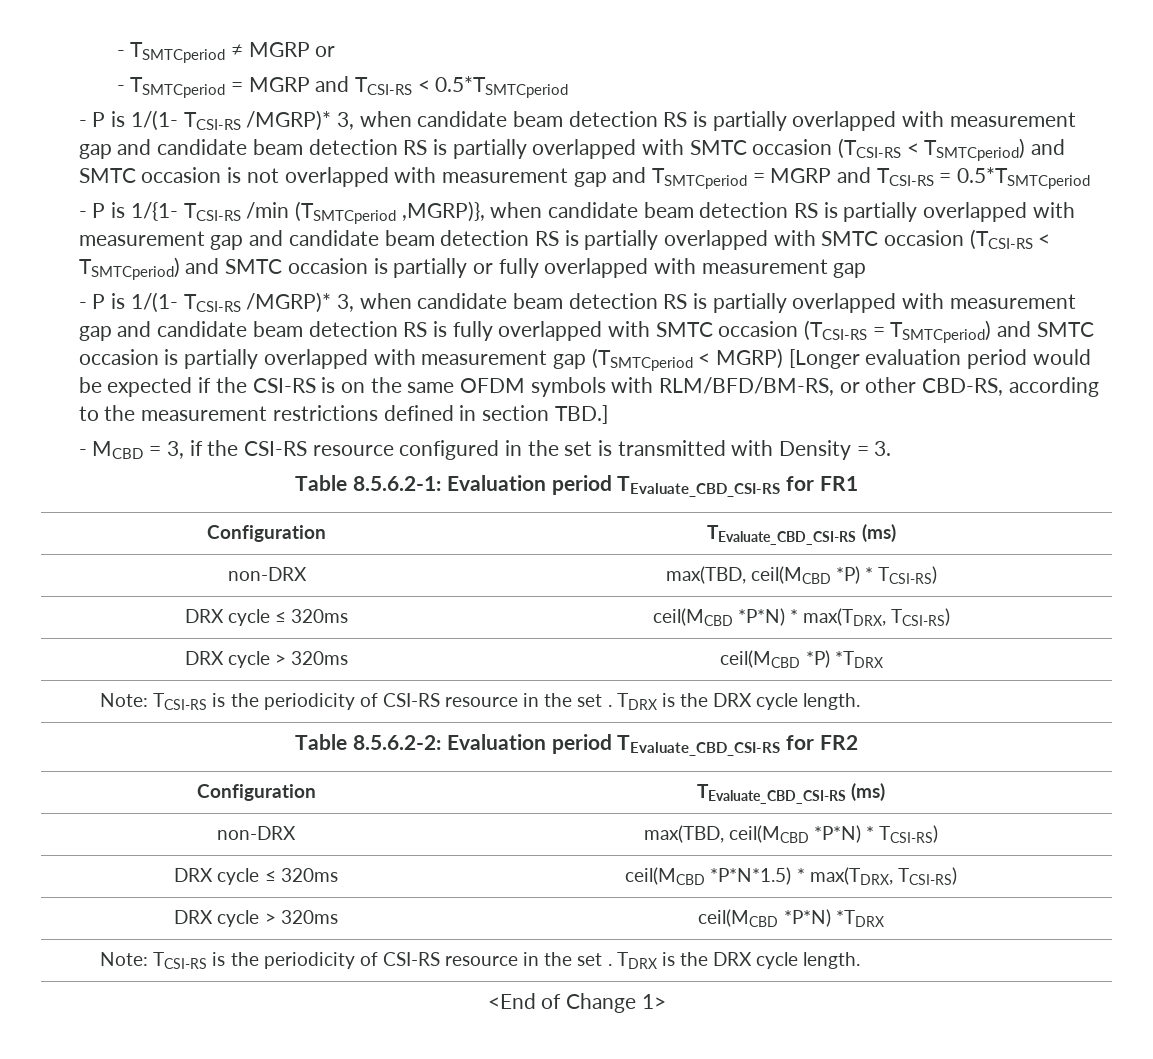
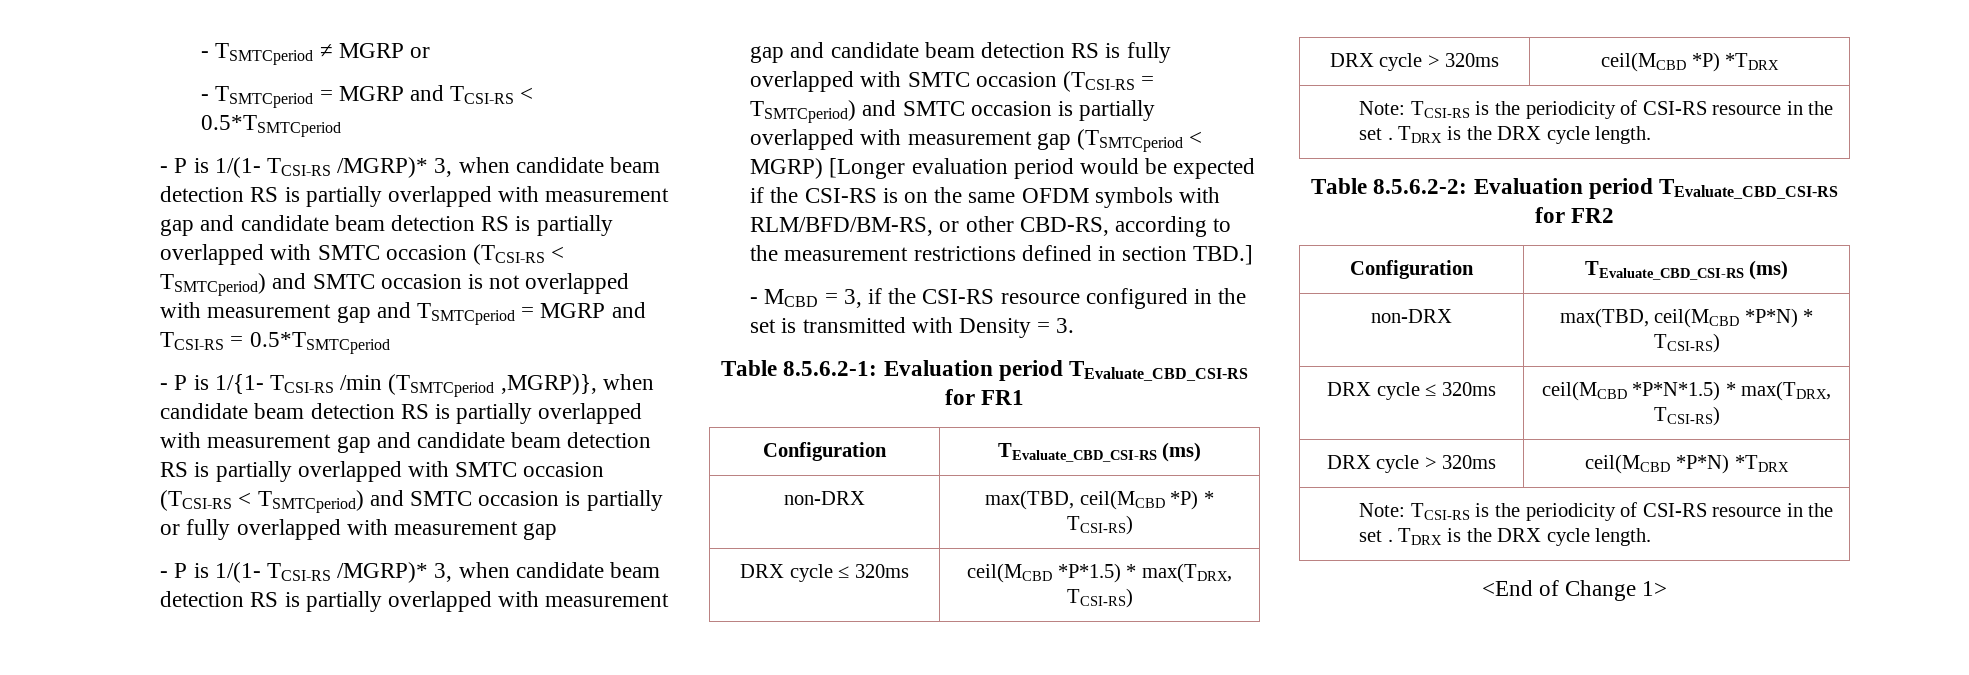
- DRX cycle ≤ 320ms | ceil(MCBD *P*N) * max(TDRX, TCSI-RS)
+ DRX cycle ≤ 320ms | ceil(MCBD *P*1.5) * max(TDRX, TCSI-RS)

